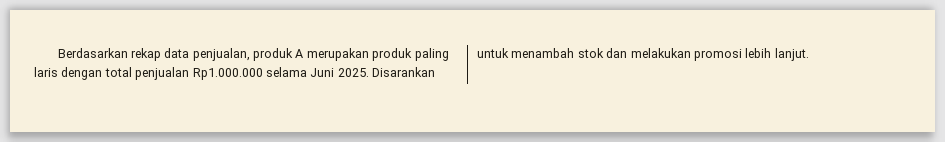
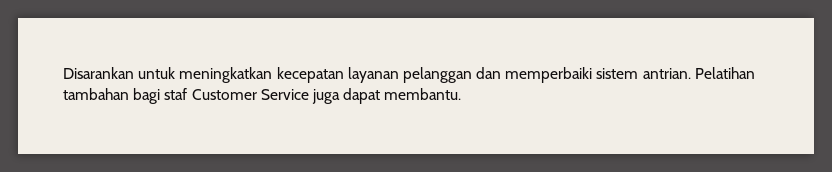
- Berdasarkan rekap data penjualan, produk A merupakan produk paling laris dengan total penjualan Rp1.000.000 selama Juni 2025. Disarankan untuk menambah stok dan melakukan promosi lebih lanjut.
+ Disarankan untuk meningkatkan kecepatan layanan pelanggan dan memperbaiki sistem antrian. Pelatihan tambahan bagi staf Customer Service juga dapat membantu.

